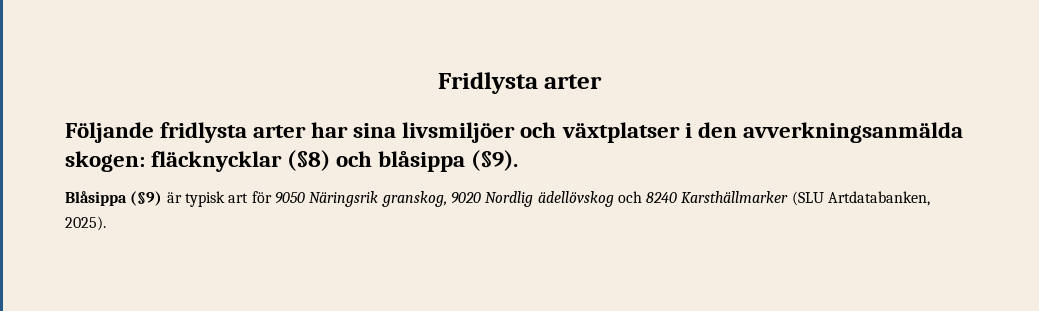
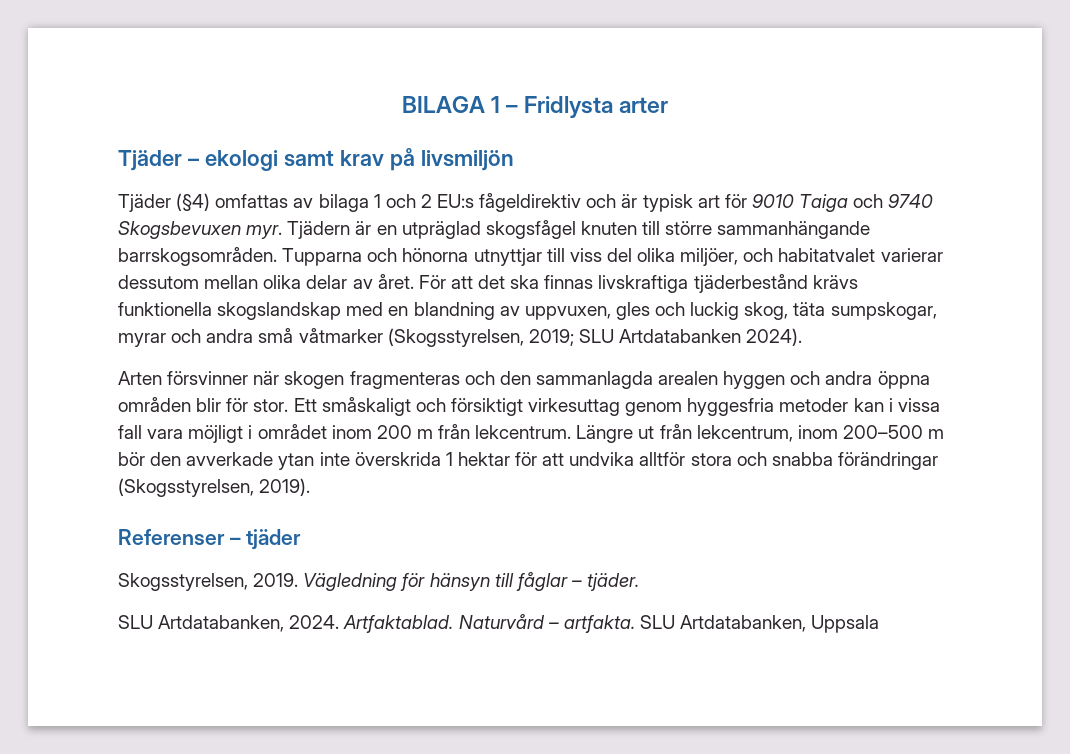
- Fridlysta arter
+ BILAGA 1 – Fridlysta arter
- Följande fridlysta arter har sina livsmiljöer och växtplatser i den avverkningsanmälda skogen: fläcknycklar (§8) och blåsippa (§9).
- Blåsippa (§9) är typisk art för 9050 Näringsrik granskog, 9020 Nordlig ädellövskog och 8240 Karsthällmarker (SLU Artdatabanken, 2025).
+ Tjäder – ekologi samt krav på livsmiljön
+ Tjäder (§4) omfattas av bilaga 1 och 2 EU:s fågeldirektiv och är typisk art för 9010 Taiga och 9740 Skogsbevuxen myr. Tjädern är en utpräglad skogsfågel knuten till större sammanhängande barrskogsområden. Tupparna och hönorna utnyttjar till viss del olika miljöer, och habitatvalet varierar dessutom mellan olika delar av året. För att det ska finnas livskraftiga tjäderbestånd krävs funktionella skogslandskap med en blandning av uppvuxen, gles och luckig skog, täta sumpskogar, myrar och andra små våtmarker (Skogsstyrelsen, 2019; SLU Artdatabanken 2024).
+ Arten försvinner när skogen fragmenteras och den sammanlagda arealen hyggen och andra öppna områden blir för stor. Ett småskaligt och försiktigt virkesuttag genom hyggesfria metoder kan i vissa fall vara möjligt i området inom 200 m från lekcentrum. Längre ut från lekcentrum, inom 200–500 m bör den avverkade ytan inte överskrida 1 hektar för att undvika alltför stora och snabba förändringar (Skogsstyrelsen, 2019).
+ Referenser – tjäder
+ Skogsstyrelsen, 2019. Vägledning för hänsyn till fåglar – tjäder.
+ SLU Artdatabanken, 2024. Artfaktablad. Naturvård – artfakta. SLU Artdatabanken, Uppsala

